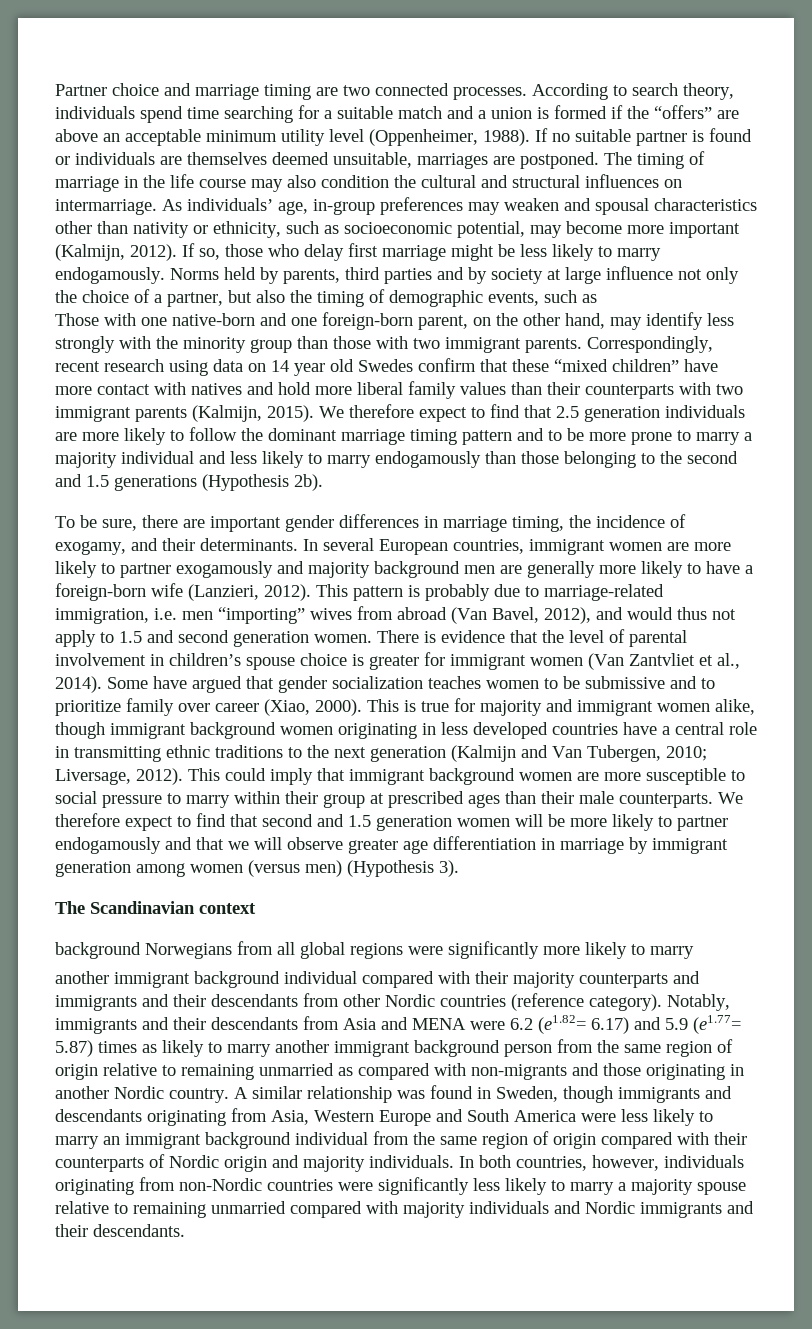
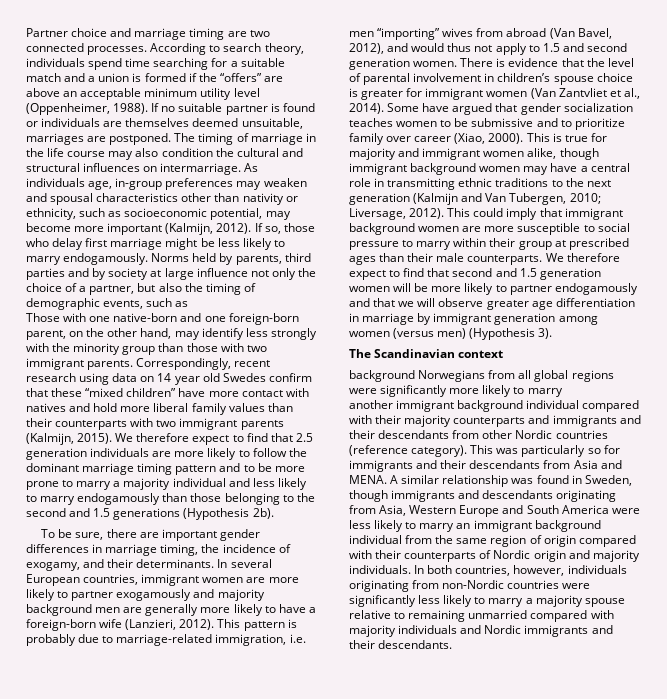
- As individuals’ age, in-group preferences may weaken and spousal characteristics other than nativity or ethnicity, such as socioeconomic potential, may become more important (Kalmijn, 2012).
+ As individuals age, in-group preferences may weaken and spousal characteristics other than nativity or ethnicity, such as socioeconomic potential, may become more important (Kalmijn, 2012).
- This is true for majority and immigrant women alike, though immigrant background women originating in less developed countries have a central role in transmitting ethnic traditions to the next generation (Kalmijn and Van Tubergen, 2010; Liversage, 2012).
+ This is true for majority and immigrant women alike, though immigrant background women may have a central role in transmitting ethnic traditions to the next generation (Kalmijn and Van Tubergen, 2010; Liversage, 2012).
- Notably, immigrants and their descendants from Asia and MENA were 6.2 (e1.82= 6.17) and 5.9 (e1.77= 5.87) times as likely to marry another immigrant background person from the same region of origin relative to remaining unmarried as compared with non-migrants and those originating in another Nordic country.
+ This was particularly so for immigrants and their descendants from Asia and MENA.

